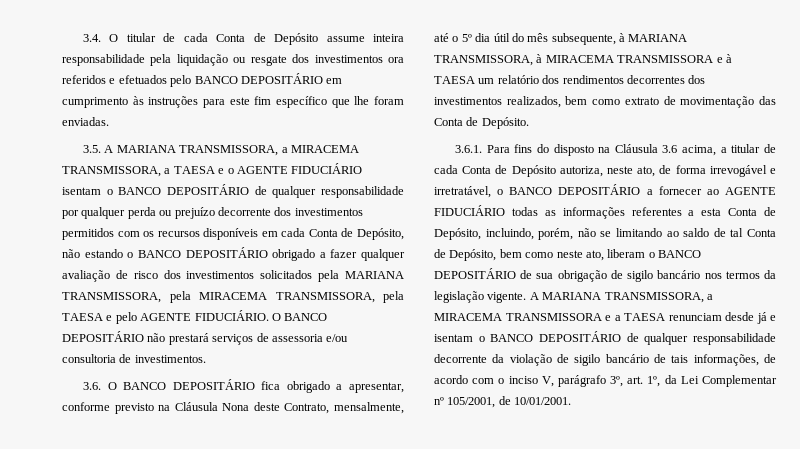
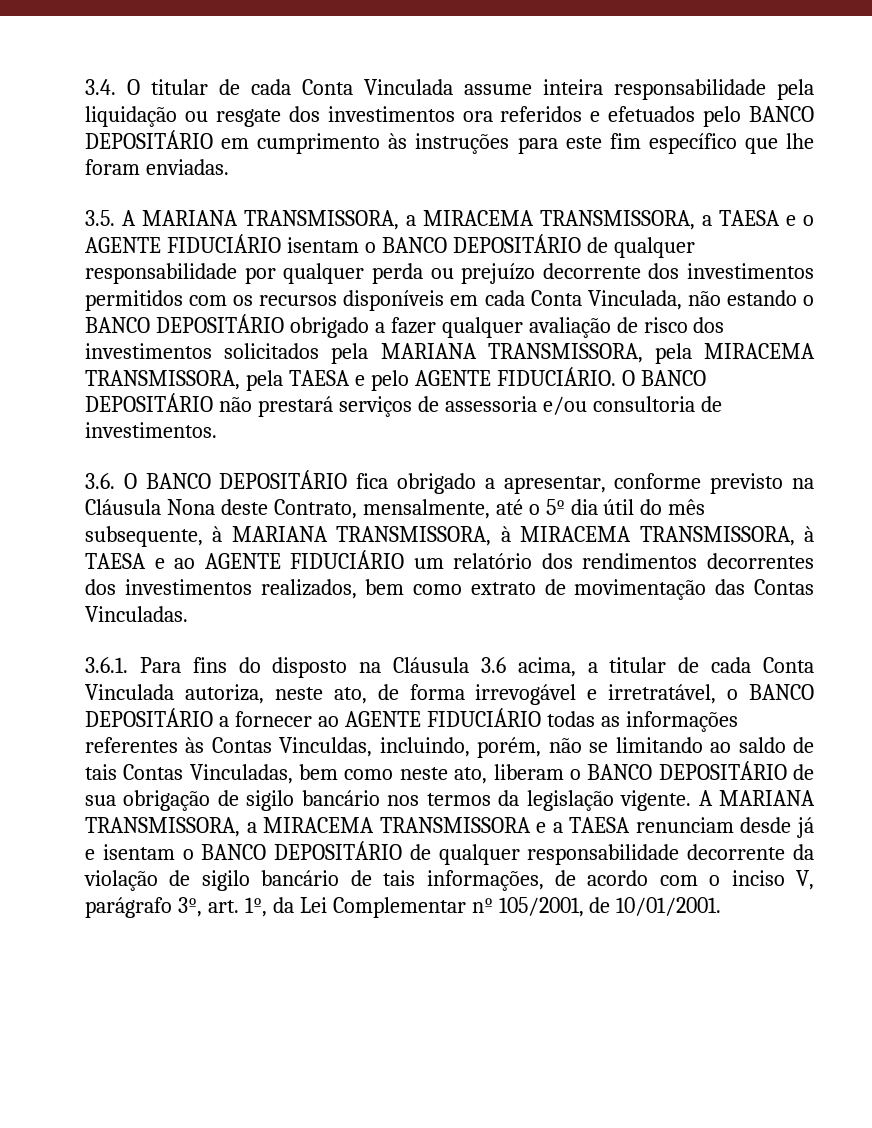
- 3.4. O titular de cada Conta de Depósito assume inteira responsabilidade pela liquidação ou resgate dos investimentos ora referidos e efetuados pelo BANCO DEPOSITÁRIO em cumprimento às instruções para este fim específico que lhe foram enviadas.
+ 3.4. O titular de cada Conta Vinculada assume inteira responsabilidade pela liquidação ou resgate dos investimentos ora referidos e efetuados pelo BANCO DEPOSITÁRIO em cumprimento às instruções para este fim específico que lhe foram enviadas.
- 3.5. A MARIANA TRANSMISSORA, a MIRACEMA TRANSMISSORA, a TAESA e o AGENTE FIDUCIÁRIO isentam o BANCO DEPOSITÁRIO de qualquer responsabilidade por qualquer perda ou prejuízo decorrente dos investimentos permitidos com os recursos disponíveis em cada Conta de Depósito, não estando o BANCO DEPOSITÁRIO obrigado a fazer qualquer avaliação de risco dos investimentos solicitados pela MARIANA TRANSMISSORA, pela MIRACEMA TRANSMISSORA, pela TAESA e pelo AGENTE FIDUCIÁRIO.
+ 3.5. A MARIANA TRANSMISSORA, a MIRACEMA TRANSMISSORA, a TAESA e o AGENTE FIDUCIÁRIO isentam o BANCO DEPOSITÁRIO de qualquer responsabilidade por qualquer perda ou prejuízo decorrente dos investimentos permitidos com os recursos disponíveis em cada Conta Vinculada, não estando o BANCO DEPOSITÁRIO obrigado a fazer qualquer avaliação de risco dos investimentos solicitados pela MARIANA TRANSMISSORA, pela MIRACEMA TRANSMISSORA, pela TAESA e pelo AGENTE FIDUCIÁRIO.
- 3.6. O BANCO DEPOSITÁRIO fica obrigado a apresentar, conforme previsto na Cláusula Nona deste Contrato, mensalmente, até o 5º dia útil do mês subsequente, à MARIANA TRANSMISSORA, à MIRACEMA TRANSMISSORA e à TAESA um relatório dos rendimentos decorrentes dos investimentos realizados, bem como extrato de movimentação das Conta de Depósito.
+ 3.6. O BANCO DEPOSITÁRIO fica obrigado a apresentar, conforme previsto na Cláusula Nona deste Contrato, mensalmente, até o 5º dia útil do mês subsequente, à MARIANA TRANSMISSORA, à MIRACEMA TRANSMISSORA, à TAESA e ao AGENTE FIDUCIÁRIO um relatório dos rendimentos decorrentes dos investimentos realizados, bem como extrato de movimentação das Contas Vinculadas.
- 3.6.1. Para fins do disposto na Cláusula 3.6 acima, a titular de cada Conta de Depósito autoriza, neste ato, de forma irrevogável e irretratável, o BANCO DEPOSITÁRIO a fornecer ao AGENTE FIDUCIÁRIO todas as informações referentes a esta Conta de Depósito, incluindo, porém, não se limitando ao saldo de tal Conta de Depósito, bem como neste ato, liberam o BANCO DEPOSITÁRIO de sua obrigação de sigilo bancário nos termos da legislação vigente.
+ 3.6.1. Para fins do disposto na Cláusula 3.6 acima, a titular de cada Conta Vinculada autoriza, neste ato, de forma irrevogável e irretratável, o BANCO DEPOSITÁRIO a fornecer ao AGENTE FIDUCIÁRIO todas as informações referentes às Contas Vinculdas, incluindo, porém, não se limitando ao saldo de tais Contas Vinculadas, bem como neste ato, liberam o BANCO DEPOSITÁRIO de sua obrigação de sigilo bancário nos termos da legislação vigente.

